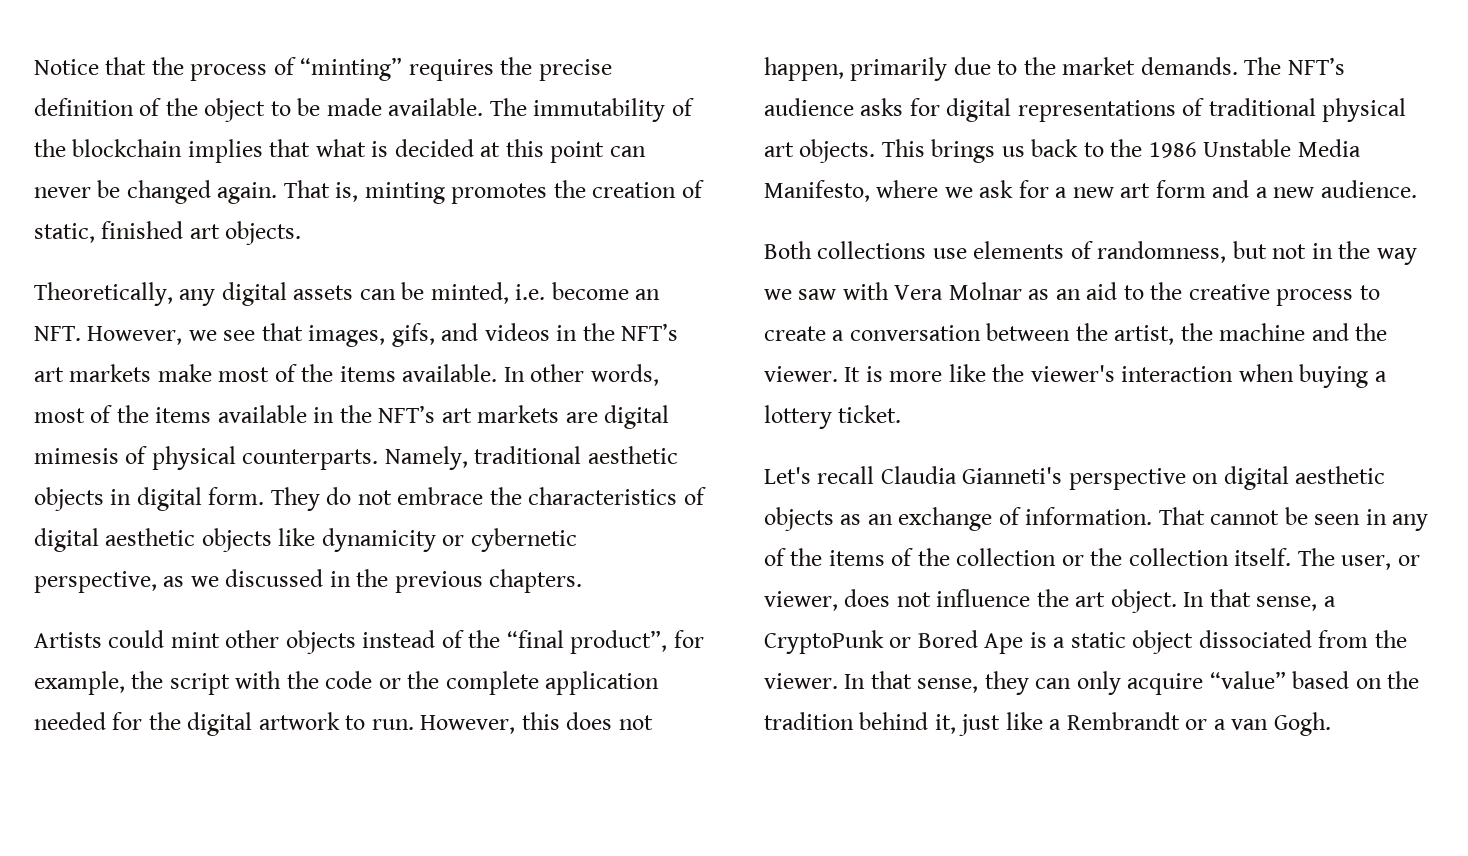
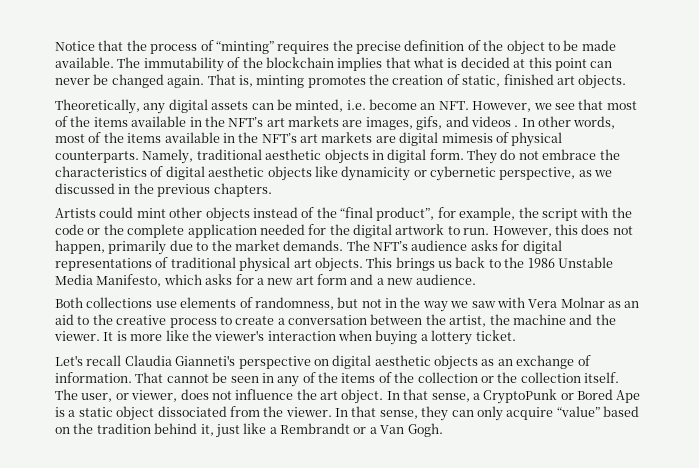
- Theoretically, any digital assets can be minted, i.e. become an NFT. However, we see that images, gifs, and videos in the NFT’s art markets make most of the items available.
+ Theoretically, any digital assets can be minted, i.e. become an NFT. However, we see that most of the items available in the NFT’s art markets are images, gifs, and videos .
- This brings us back to the 1986 Unstable Media Manifesto, where we ask for a new art form and a new audience.
+ This brings us back to the 1986 Unstable Media Manifesto, which asks for a new art form and a new audience.
- In that sense, they can only acquire “value” based on the tradition behind it, just like a Rembrandt or a van Gogh.
+ In that sense, they can only acquire “value” based on the tradition behind it, just like a Rembrandt or a Van Gogh.

